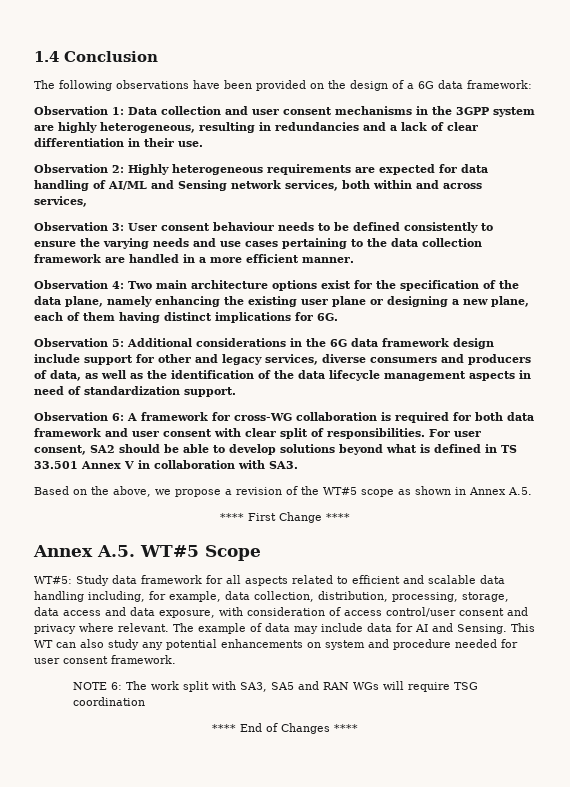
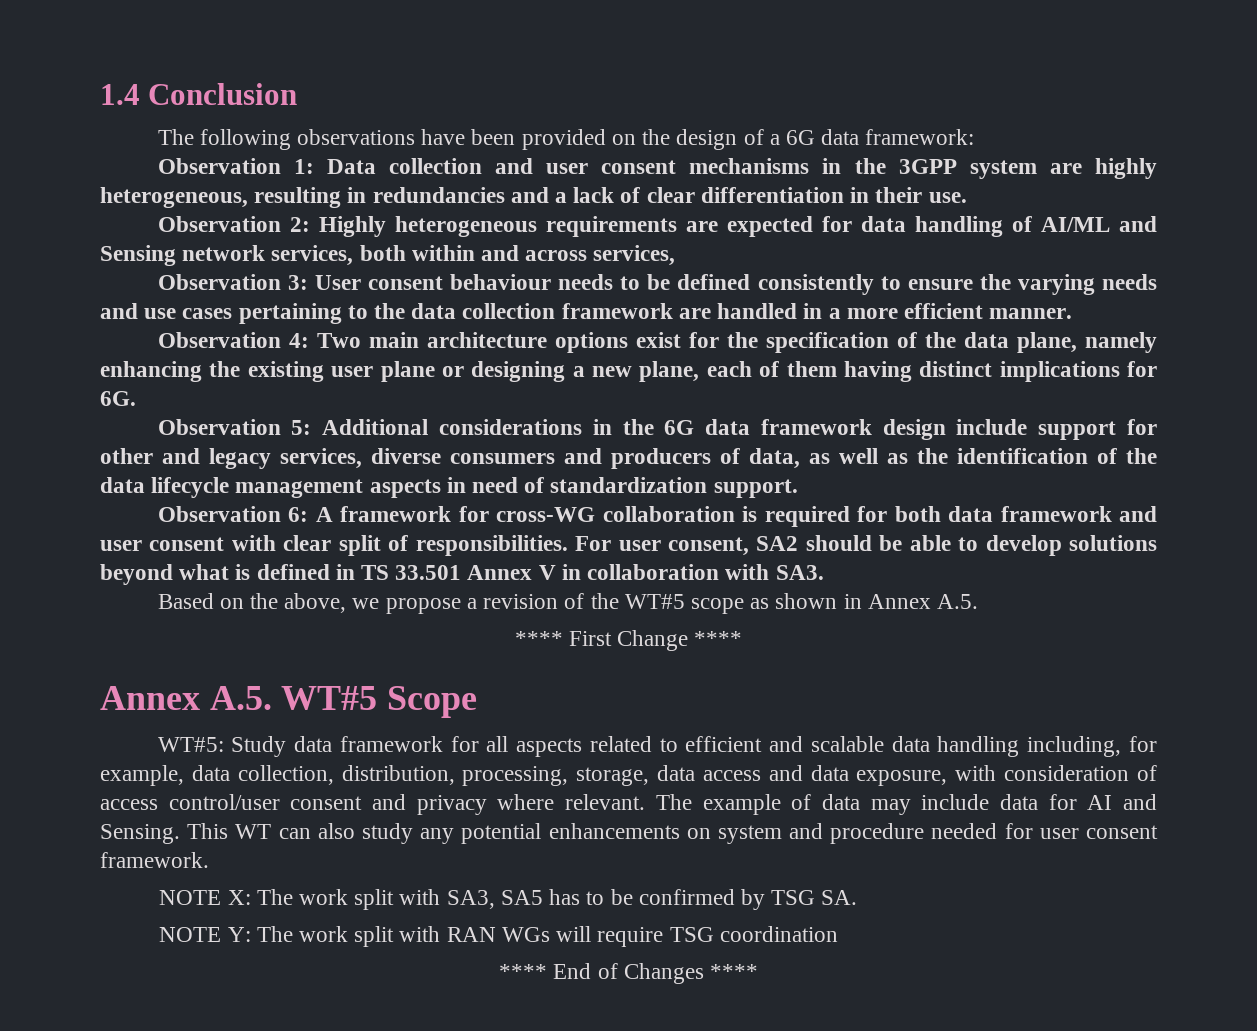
- NOTE 6: The work split with SA3, SA5 and RAN WGs will require TSG coordination
+ NOTE X: The work split with SA3, SA5 has to be confirmed by TSG SA.
+ NOTE Y: The work split with RAN WGs will require TSG coordination

